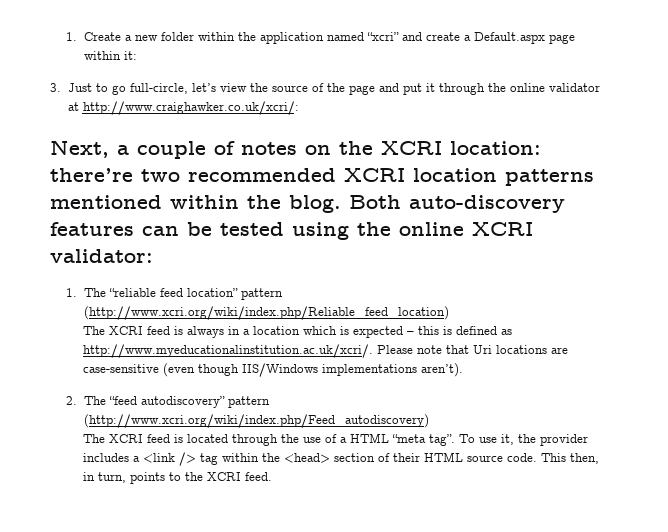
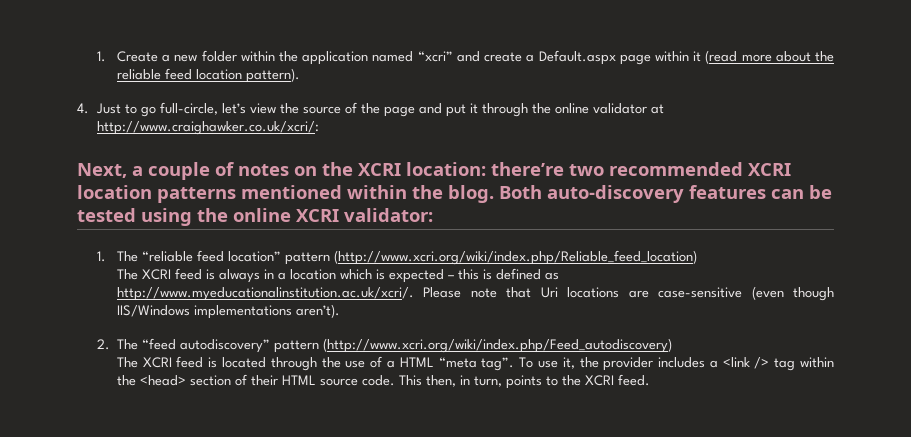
- 1. Create a new folder within the application named “xcri” and create a Default.aspx page within it:
- 3. Just to go full-circle, let’s view the source of the page and put it through the online validator at http://www.craighawker.co.uk/xcri/:
+ 1. Create a new folder within the application named “xcri” and create a Default.aspx page within it (read more about the reliable feed location pattern).
+ 4. Just to go full-circle, let’s view the source of the page and put it through the online validator at http://www.craighawker.co.uk/xcri/:

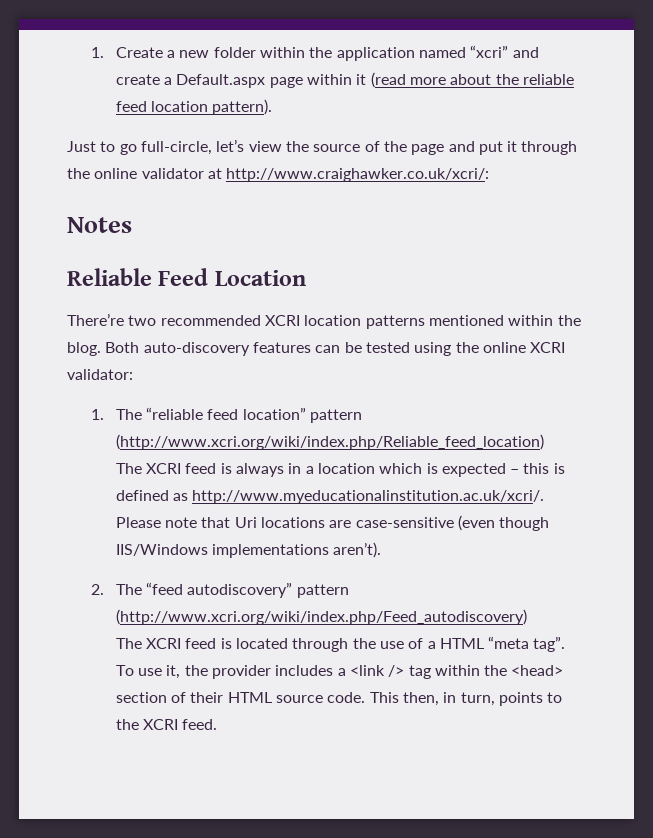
- 4. Just to go full-circle, let’s view the source of the page and put it through the online validator at http://www.craighawker.co.uk/xcri/:
+ Just to go full-circle, let’s view the source of the page and put it through the online validator at http://www.craighawker.co.uk/xcri/:
- Next, a couple of notes on the XCRI location: there’re two recommended XCRI location patterns mentioned within the blog.
+ Notes
+ Reliable Feed Location
+ There’re two recommended XCRI location patterns mentioned within the blog.

